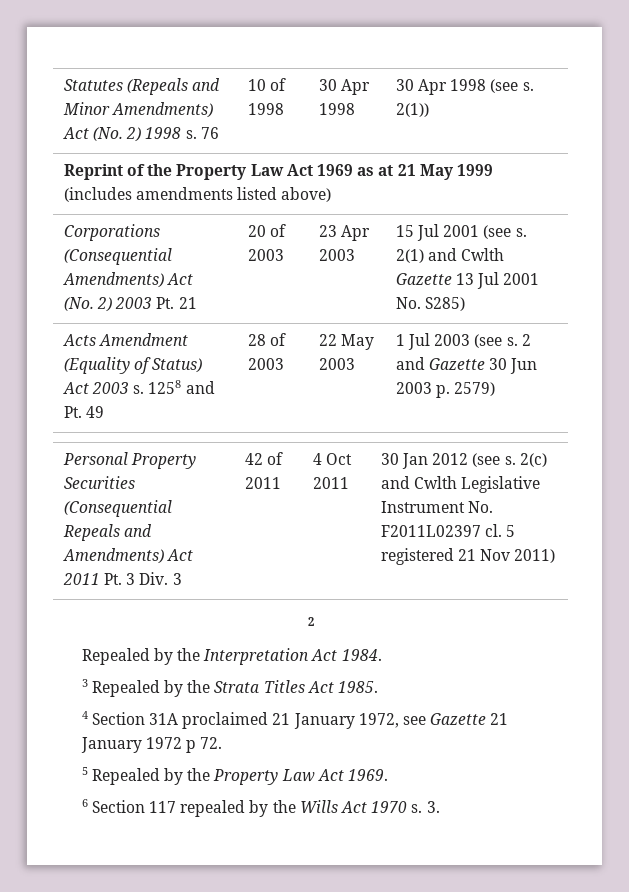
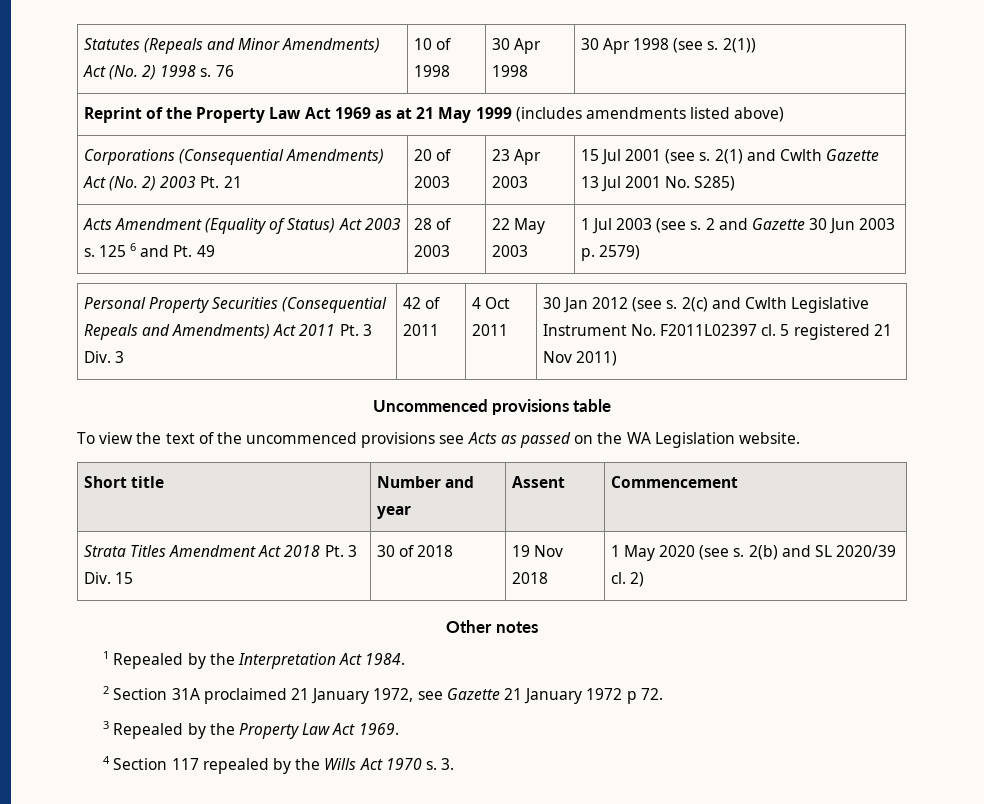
- Acts Amendment (Equality of Status) Act 2003 s. 1258 and Pt. 49 | 28 of 2003 | 22 May 2003 | 1 Jul 2003 (see s. 2 and Gazette 30 Jun 2003 p. 2579)
+ Acts Amendment (Equality of Status) Act 2003 s. 125 6 and Pt. 49 | 28 of 2003 | 22 May 2003 | 1 Jul 2003 (see s. 2 and Gazette 30 Jun 2003 p. 2579)
  Personal Property Securities (Consequential Repeals and Amendments) Act 2011 Pt. 3 Div. 3 | 42 of 2011 | 4 Oct 2011 | 30 Jan 2012 (see s. 2(c) and Cwlth Legislative Instrument No. F2011L02397 cl. 5 registered 21 Nov 2011)
- 2
- Repealed by the Interpretation Act 1984.
+ Uncommenced provisions table
+ To view the text of the uncommenced provisions see Acts as passed on the WA Legislation website.
+ Short title | Number and year | Assent | Commencement
+ Strata Titles Amendment Act 2018 Pt. 3 Div. 15 | 30 of 2018 | 19 Nov 2018 | 1 May 2020 (see s. 2(b) and SL 2020/39 cl. 2)
+ Other notes
+ 1 Repealed by the Interpretation Act 1984.
- 3 Repealed by the Strata Titles Act 1985.
- 4 Section 31A proclaimed 21 January 1972, see Gazette 21 January 1972 p 72.
+ 2 Section 31A proclaimed 21 January 1972, see Gazette 21 January 1972 p 72.
- 5 Repealed by the Property Law Act 1969.
+ 3 Repealed by the Property Law Act 1969.
- 6 Section 117 repealed by the Wills Act 1970 s.
+ 4 Section 117 repealed by the Wills Act 1970 s.

